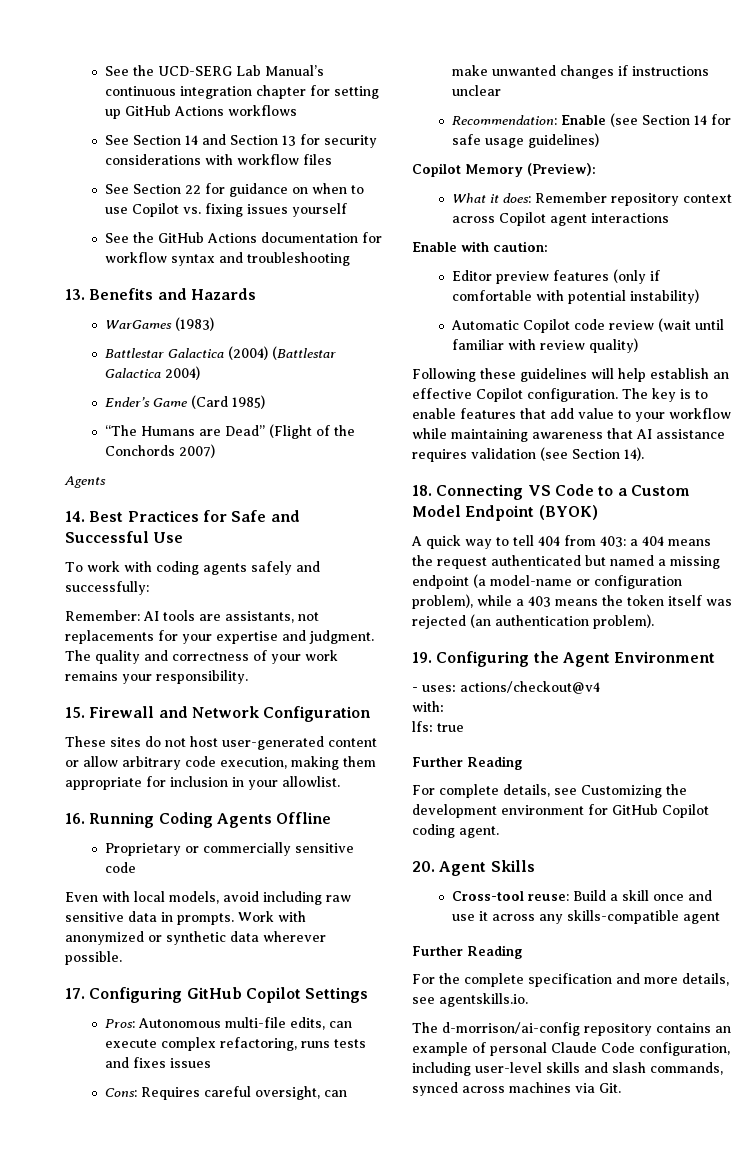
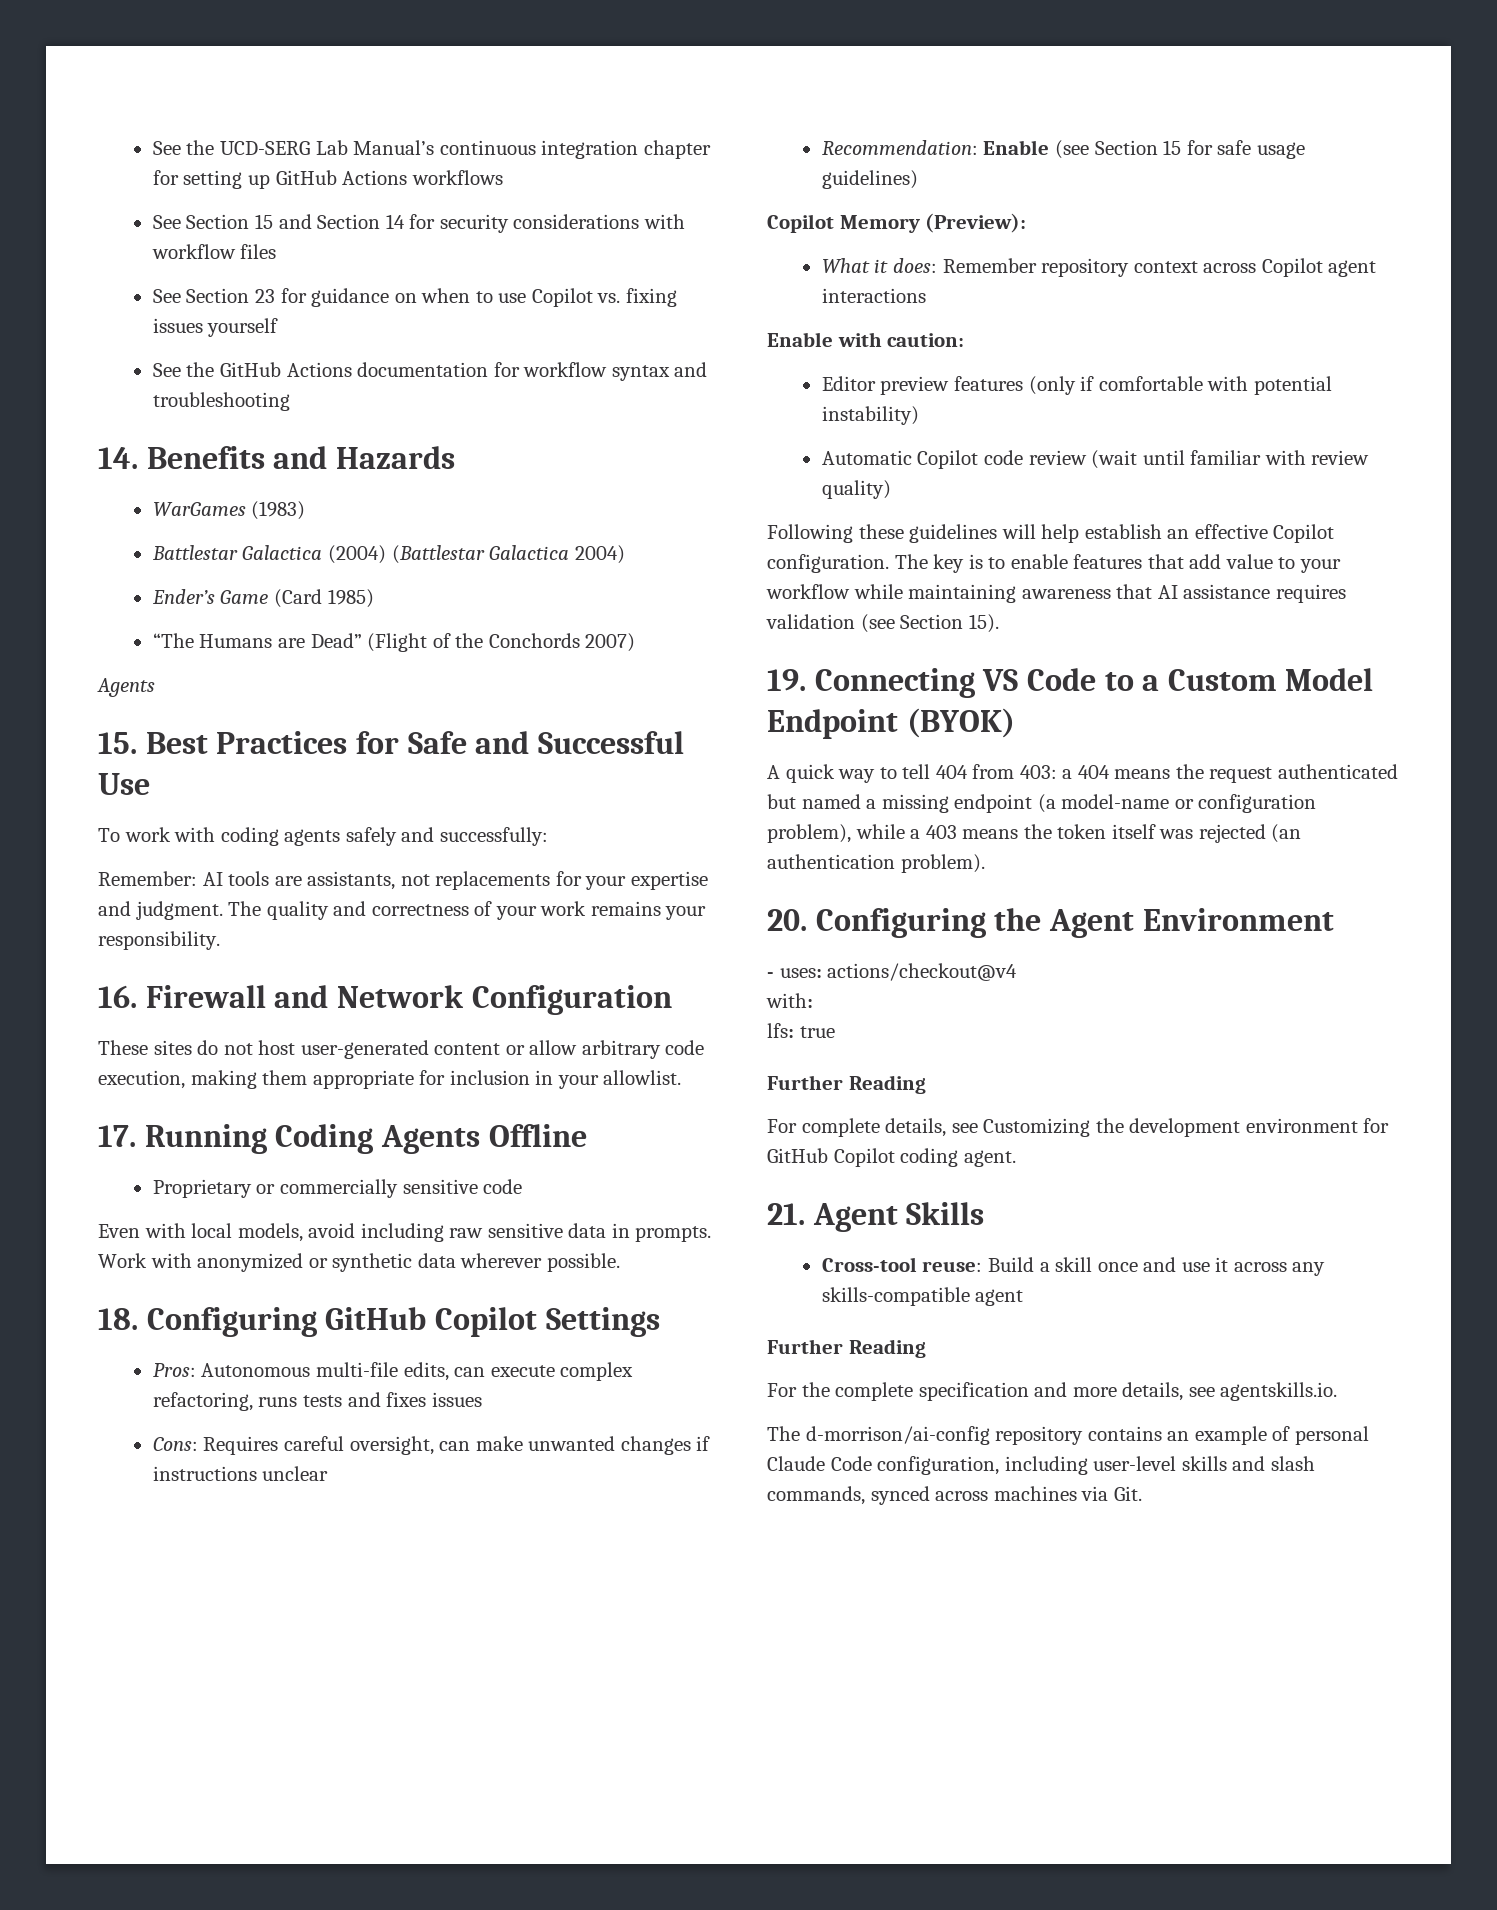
- See Section 14 and Section 13 for security considerations with workflow files
+ See Section 15 and Section 14 for security considerations with workflow files
- See Section 22 for guidance on when to use Copilot vs. fixing issues yourself
+ See Section 23 for guidance on when to use Copilot vs. fixing issues yourself
- 13. Benefits and Hazards
+ 14. Benefits and Hazards
- 14. Best Practices for Safe and Successful Use
+ 15. Best Practices for Safe and Successful Use
- 15. Firewall and Network Configuration
+ 16. Firewall and Network Configuration
- 16. Running Coding Agents Offline
+ 17. Running Coding Agents Offline
- 17. Configuring GitHub Copilot Settings
+ 18. Configuring GitHub Copilot Settings
- Recommendation: Enable (see Section 14 for safe usage guidelines)
+ Recommendation: Enable (see Section 15 for safe usage guidelines)
- The key is to enable features that add value to your workflow while maintaining awareness that AI assistance requires validation (see Section 14).
- 18. Connecting VS Code to a Custom Model Endpoint (BYOK)
+ The key is to enable features that add value to your workflow while maintaining awareness that AI assistance requires validation (see Section 15).
+ 19. Connecting VS Code to a Custom Model Endpoint (BYOK)
- 19. Configuring the Agent Environment
+ 20. Configuring the Agent Environment
- 20. Agent Skills
+ 21. Agent Skills

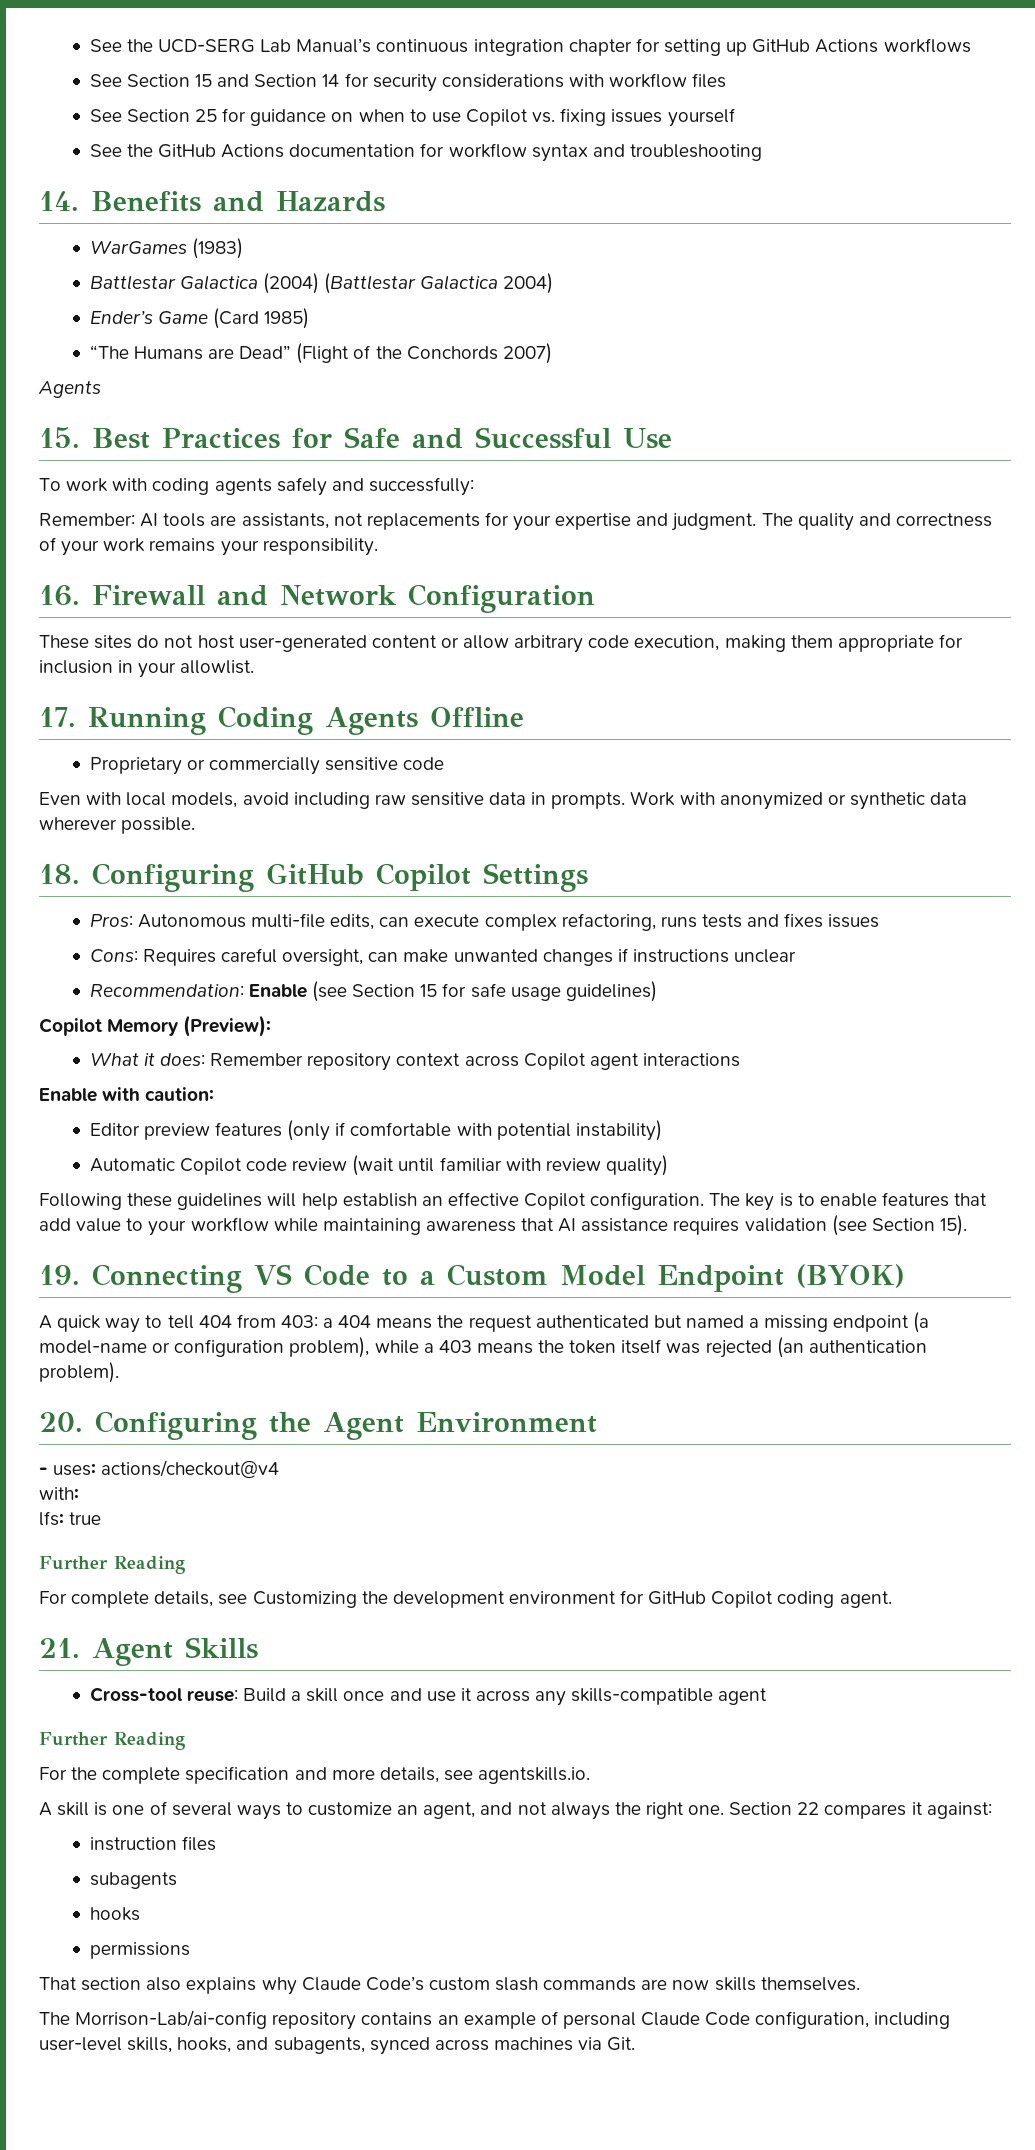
- See Section 23 for guidance on when to use Copilot vs. fixing issues yourself
+ See Section 25 for guidance on when to use Copilot vs. fixing issues yourself
- The d-morrison/ai-config repository contains an example of personal Claude Code configuration, including user-level skills and slash commands, synced across machines via Git.
+ A skill is one of several ways to customize an agent, and not always the right one. Section 22 compares it against:
+ instruction files
+ subagents
+ hooks
+ permissions
+ That section also explains why Claude Code’s custom slash commands are now skills themselves.
+ The Morrison-Lab/ai-config repository contains an example of personal Claude Code configuration, including user-level skills, hooks, and subagents, synced across machines via Git.

